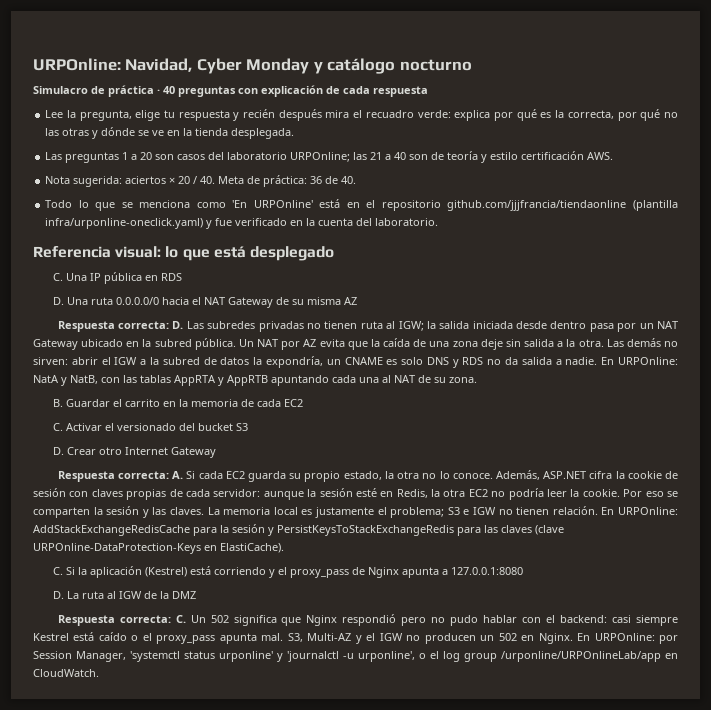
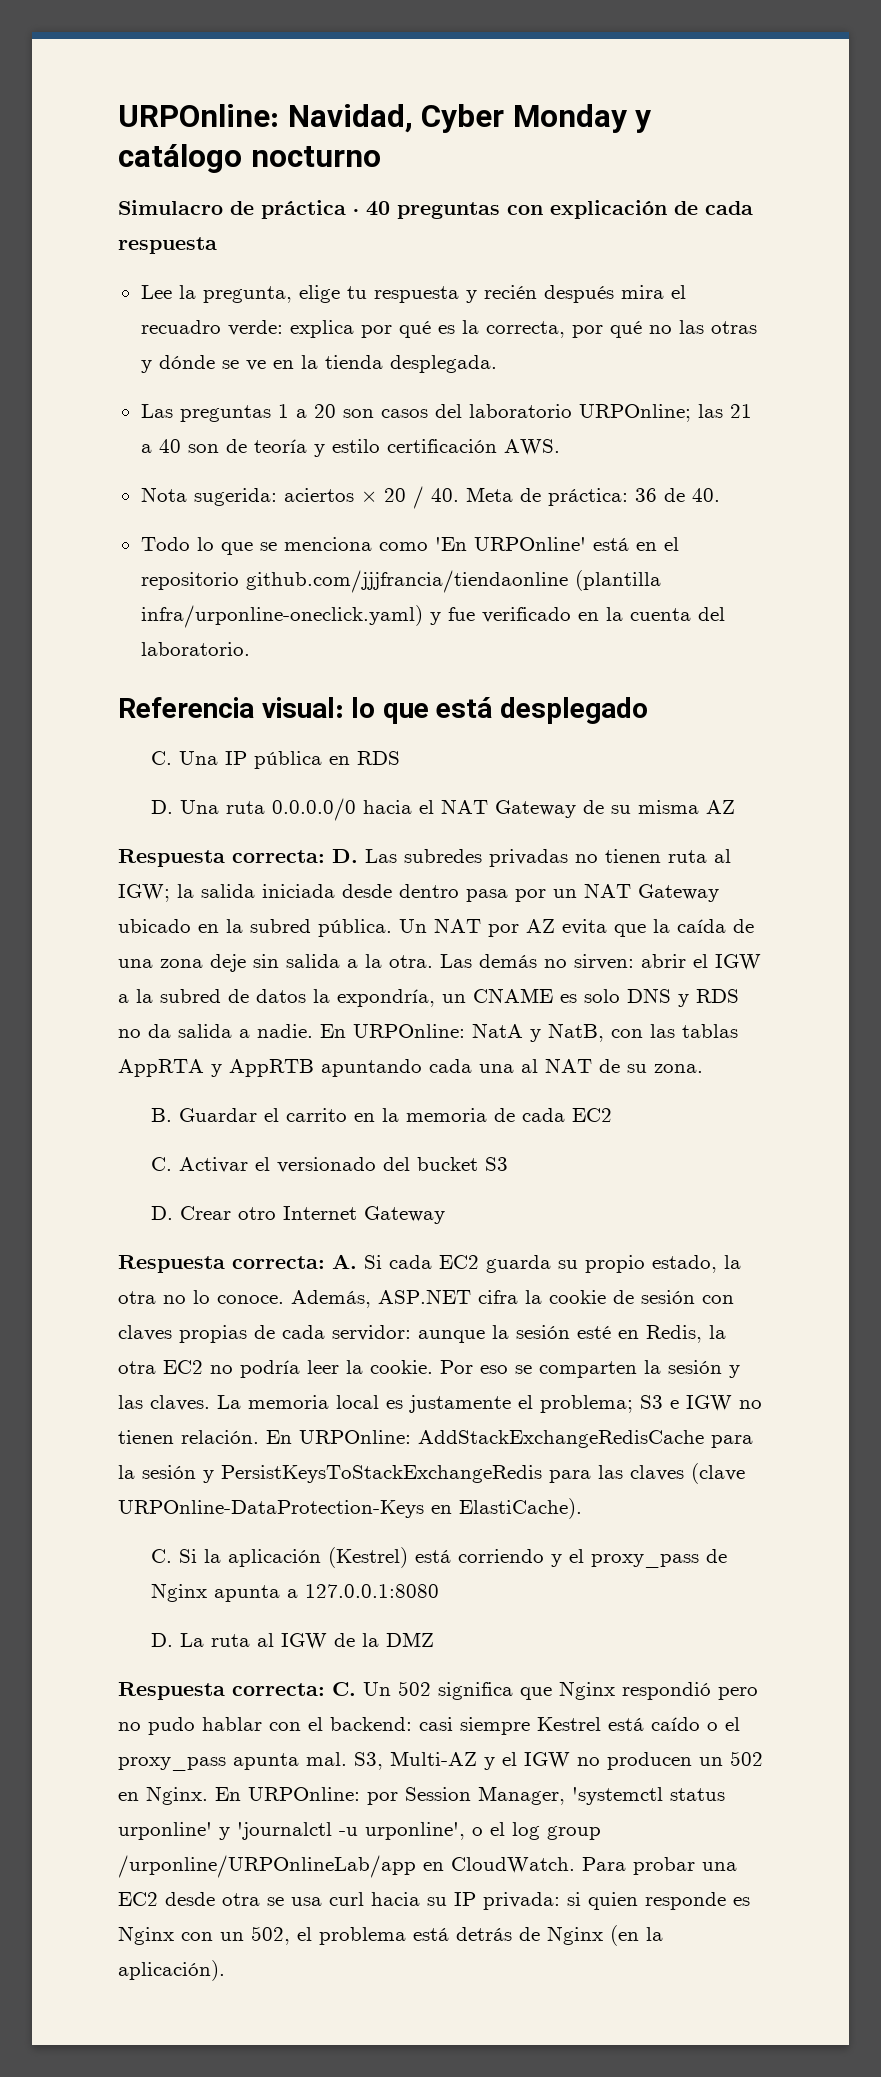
+ Para probar una EC2 desde otra se usa curl hacia su IP privada: si quien responde es Nginx con un 502, el problema está detrás de Nginx (en la aplicación).

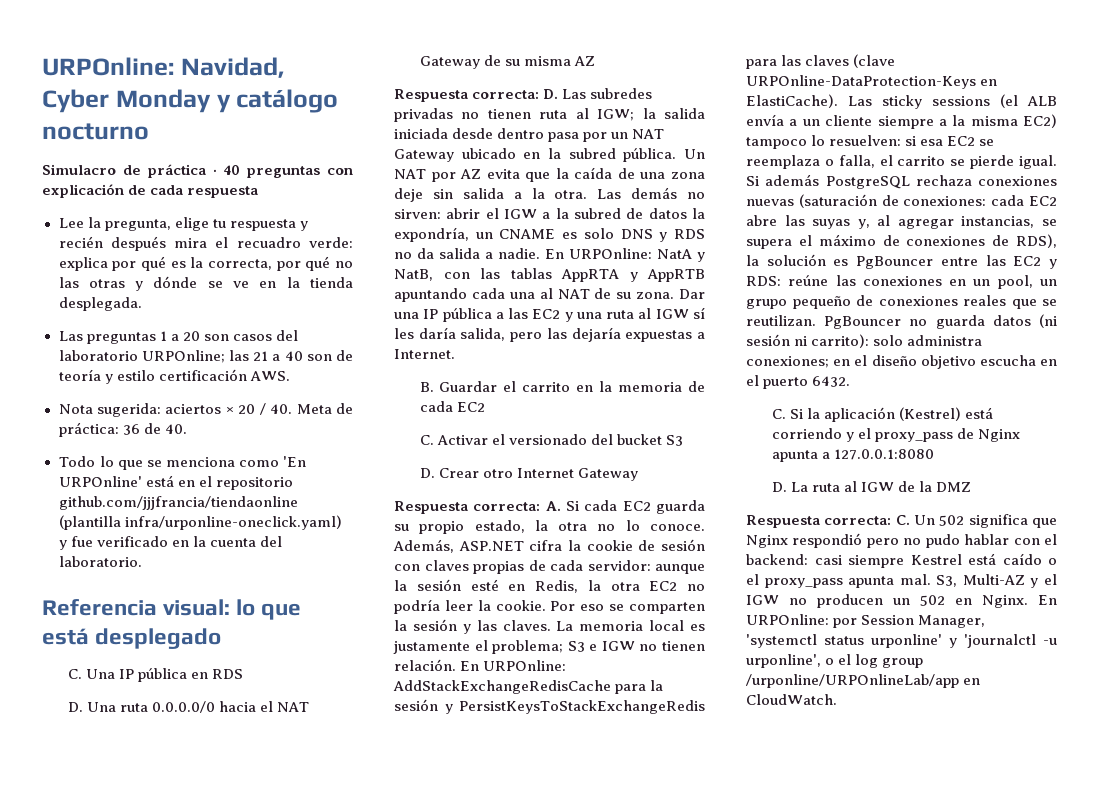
+ Dar una IP pública a las EC2 y una ruta al IGW sí les daría salida, pero las dejaría expuestas a Internet.
+ Las sticky sessions (el ALB envía a un cliente siempre a la misma EC2) tampoco lo resuelven: si esa EC2 se reemplaza o falla, el carrito se pierde igual. Si además PostgreSQL rechaza conexiones nuevas (saturación de conexiones: cada EC2 abre las suyas y, al agregar instancias, se supera el máximo de conexiones de RDS), la solución es PgBouncer entre las EC2 y RDS: reúne las conexiones en un pool, un grupo pequeño de conexiones reales que se reutilizan. PgBouncer no guarda datos (ni sesión ni carrito): solo administra conexiones; en el diseño objetivo escucha en el puerto 6432.
- Para probar una EC2 desde otra se usa curl hacia su IP privada: si quien responde es Nginx con un 502, el problema está detrás de Nginx (en la aplicación).

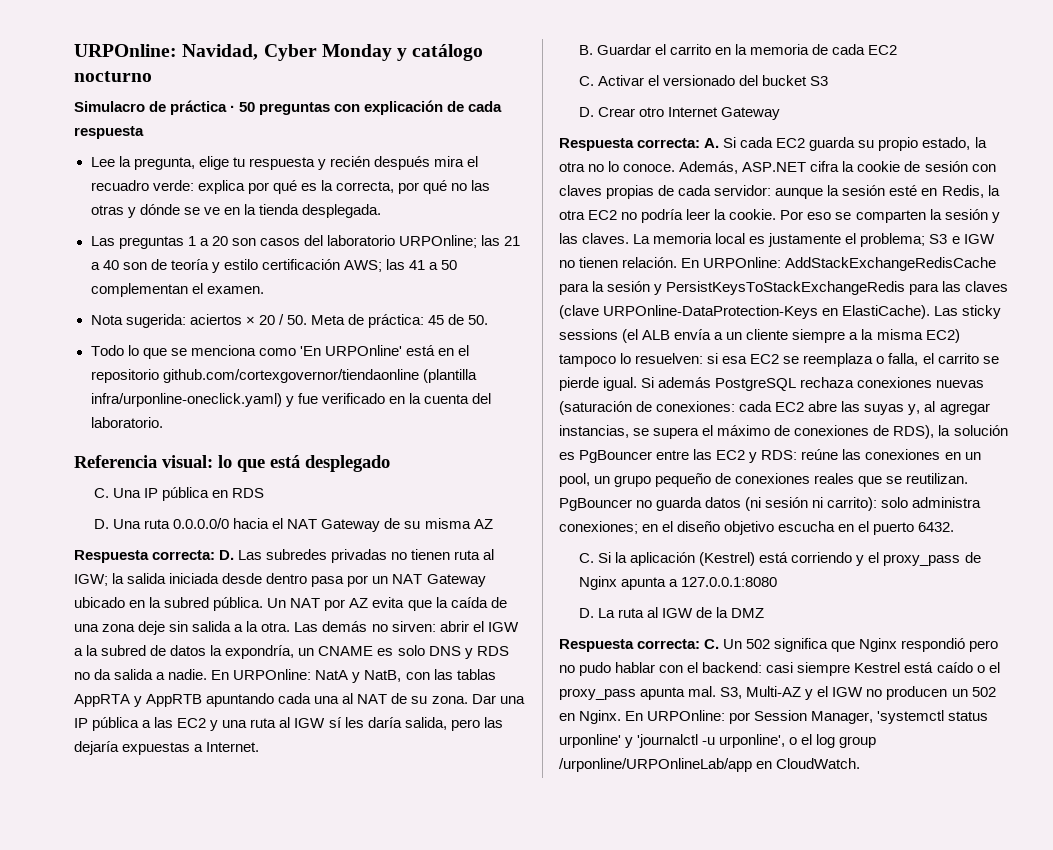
- Simulacro de práctica · 40 preguntas con explicación de cada respuesta
+ Simulacro de práctica · 50 preguntas con explicación de cada respuesta
- Las preguntas 1 a 20 son casos del laboratorio URPOnline; las 21 a 40 son de teoría y estilo certificación AWS.
+ Las preguntas 1 a 20 son casos del laboratorio URPOnline; las 21 a 40 son de teoría y estilo certificación AWS; las 41 a 50 complementan el examen.
- Nota sugerida: aciertos × 20 / 40. Meta de práctica: 36 de 40.
+ Nota sugerida: aciertos × 20 / 50. Meta de práctica: 45 de 50.
- Todo lo que se menciona como 'En URPOnline' está en el repositorio github.com/jjjfrancia/tiendaonline (plantilla infra/urponline-oneclick.yaml) y fue verificado en la cuenta del laboratorio.
+ Todo lo que se menciona como 'En URPOnline' está en el repositorio github.com/cortexgovernor/tiendaonline (plantilla infra/urponline-oneclick.yaml) y fue verificado en la cuenta del laboratorio.

